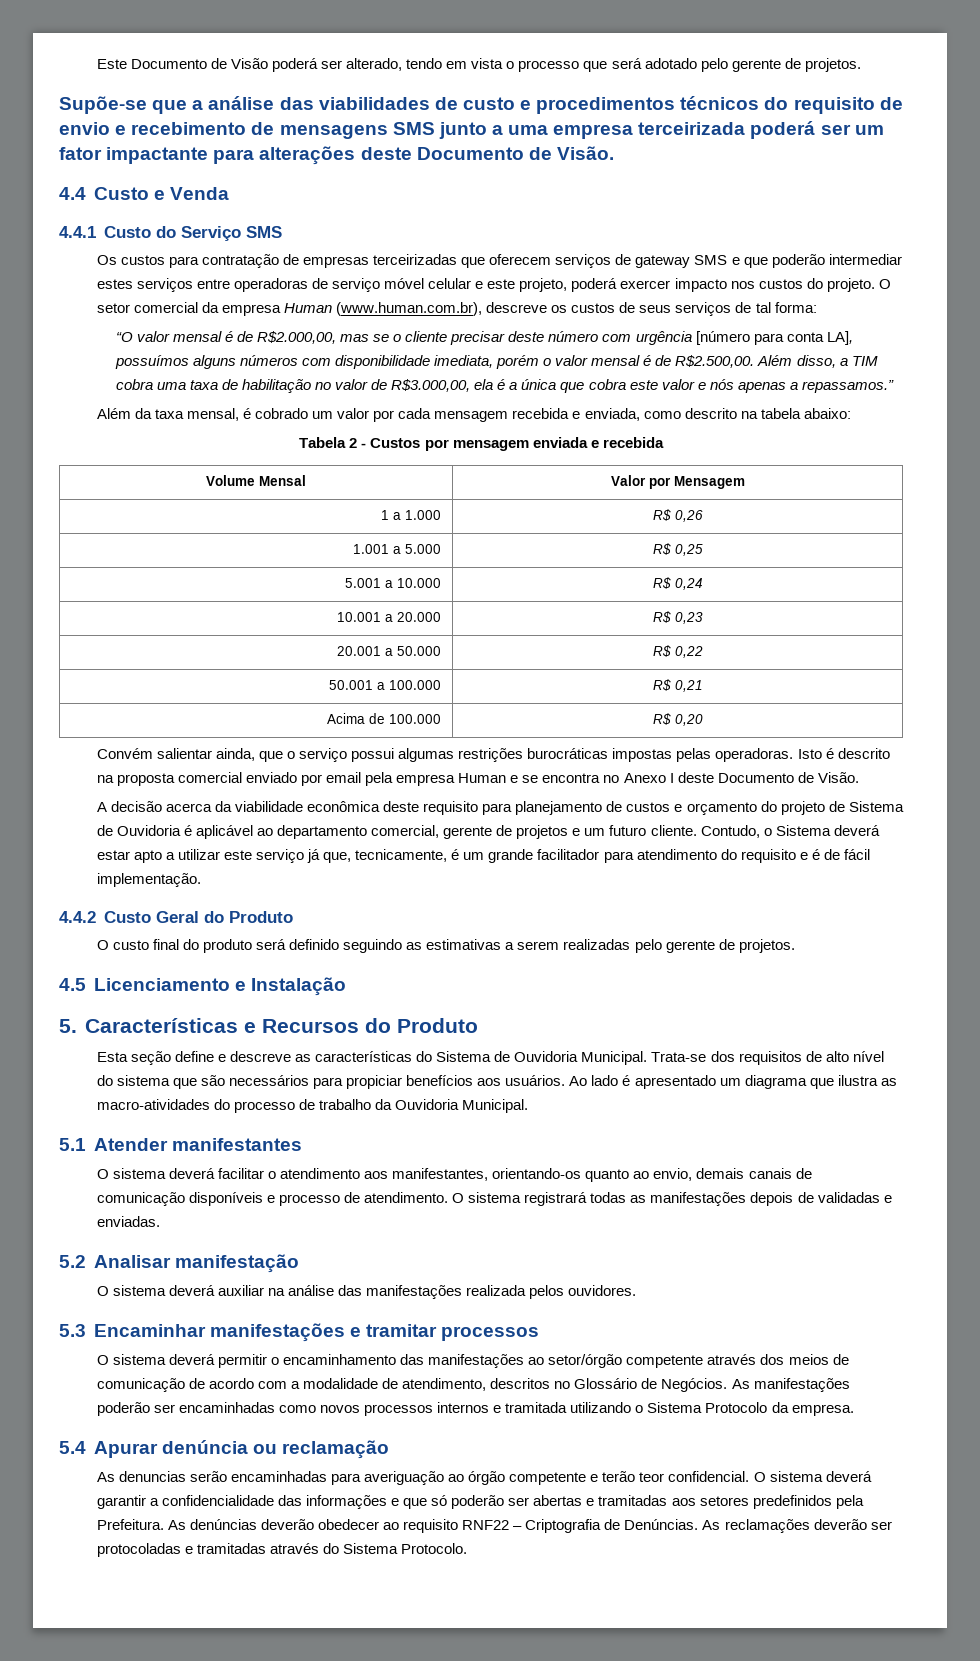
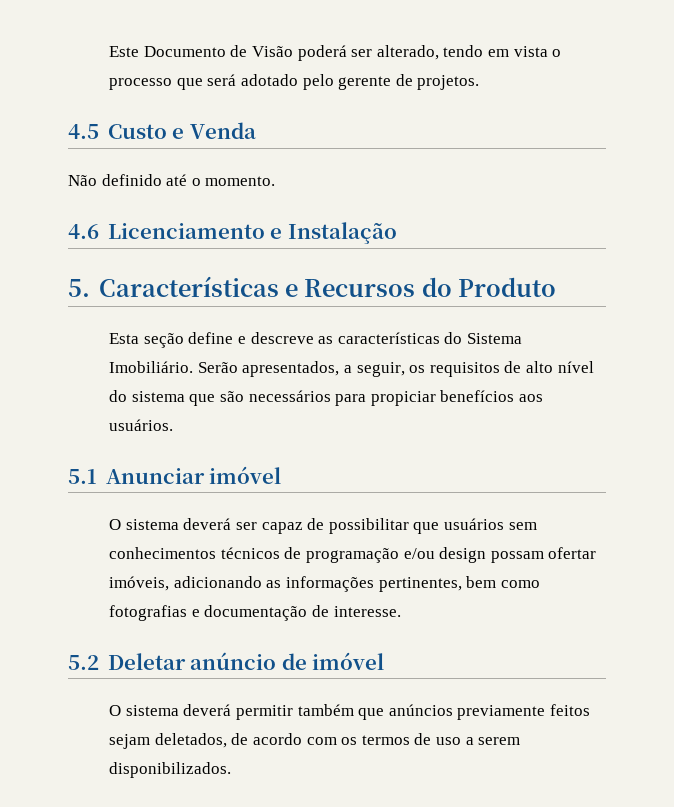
- Supõe-se que a análise das viabilidades de custo e procedimentos técnicos do requisito de envio e recebimento de mensagens SMS junto a uma empresa terceirizada poderá ser um fator impactante para alterações deste Documento de Visão.
- 4.4 Custo e Venda
- 4.4.1 Custo do Serviço SMS
- Os custos para contratação de empresas terceirizadas que oferecem serviços de gateway SMS e que poderão intermediar estes serviços entre operadoras de serviço móvel celular e este projeto, poderá exercer impacto nos custos do projeto. O setor comercial da empresa Human (www.human.com.br), descreve os custos de seus serviços de tal forma:
- “O valor mensal é de R$2.000,00, mas se o cliente precisar deste número com urgência [número para conta LA], possuímos alguns números com disponibilidade imediata, porém o valor mensal é de R$2.500,00. Além disso, a TIM cobra uma taxa de habilitação no valor de R$3.000,00, ela é a única que cobra este valor e nós apenas a repassamos.”
- Além da taxa mensal, é cobrado um valor por cada mensagem recebida e enviada, como descrito na tabela abaixo:
- Tabela 2 - Custos por mensagem enviada e recebida
- Volume Mensal | Valor por Mensagem
- 1 a 1.000 | R$ 0,26
- 1.001 a 5.000 | R$ 0,25
- 5.001 a 10.000 | R$ 0,24
- 10.001 a 20.000 | R$ 0,23
- 20.001 a 50.000 | R$ 0,22
- 50.001 a 100.000 | R$ 0,21
- Acima de 100.000 | R$ 0,20
- Convém salientar ainda, que o serviço possui algumas restrições burocráticas impostas pelas operadoras. Isto é descrito na proposta comercial enviado por email pela empresa Human e se encontra no Anexo I deste Documento de Visão.
- A decisão acerca da viabilidade econômica deste requisito para planejamento de custos e orçamento do projeto de Sistema de Ouvidoria é aplicável ao departamento comercial, gerente de projetos e um futuro cliente. Contudo, o Sistema deverá estar apto a utilizar este serviço já que, tecnicamente, é um grande facilitador para atendimento do requisito e é de fácil implementação.
- 4.4.2 Custo Geral do Produto
- O custo final do produto será definido seguindo as estimativas a serem realizadas pelo gerente de projetos.
- 4.5 Licenciamento e Instalação
+ 4.5 Custo e Venda
+ Não definido até o momento.
+ 4.6 Licenciamento e Instalação
- Esta seção define e descreve as características do Sistema de Ouvidoria Municipal. Trata-se dos requisitos de alto nível do sistema que são necessários para propiciar benefícios aos usuários. Ao lado é apresentado um diagrama que ilustra as macro-atividades do processo de trabalho da Ouvidoria Municipal.
+ Esta seção define e descreve as características do Sistema Imobiliário. Serão apresentados, a seguir, os requisitos de alto nível do sistema que são necessários para propiciar benefícios aos usuários.
- 5.1 Atender manifestantes
- O sistema deverá facilitar o atendimento aos manifestantes, orientando-os quanto ao envio, demais canais de comunicação disponíveis e processo de atendimento. O sistema registrará todas as manifestações depois de validadas e enviadas.
- 5.2 Analisar manifestação
- O sistema deverá auxiliar na análise das manifestações realizada pelos ouvidores.
- 5.3 Encaminhar manifestações e tramitar processos
- O sistema deverá permitir o encaminhamento das manifestações ao setor/órgão competente através dos meios de comunicação de acordo com a modalidade de atendimento, descritos no Glossário de Negócios. As manifestações poderão ser encaminhadas como novos processos internos e tramitada utilizando o Sistema Protocolo da empresa.
- 5.4 Apurar denúncia ou reclamação
- As denuncias serão encaminhadas para averiguação ao órgão competente e terão teor confidencial. O sistema deverá garantir a confidencialidade das informações e que só poderão ser abertas e tramitadas aos setores predefinidos pela Prefeitura. As denúncias deverão obedecer ao requisito RNF22 – Criptografia de Denúncias. As reclamações deverão ser protocoladas e tramitadas através do Sistema Protocolo.
+ 5.1 Anunciar imóvel
+ O sistema deverá ser capaz de possibilitar que usuários sem conhecimentos técnicos de programação e/ou design possam ofertar imóveis, adicionando as informações pertinentes, bem como fotografias e documentação de interesse.
+ 5.2 Deletar anúncio de imóvel
+ O sistema deverá permitir também que anúncios previamente feitos sejam deletados, de acordo com os termos de uso a serem disponibilizados.

